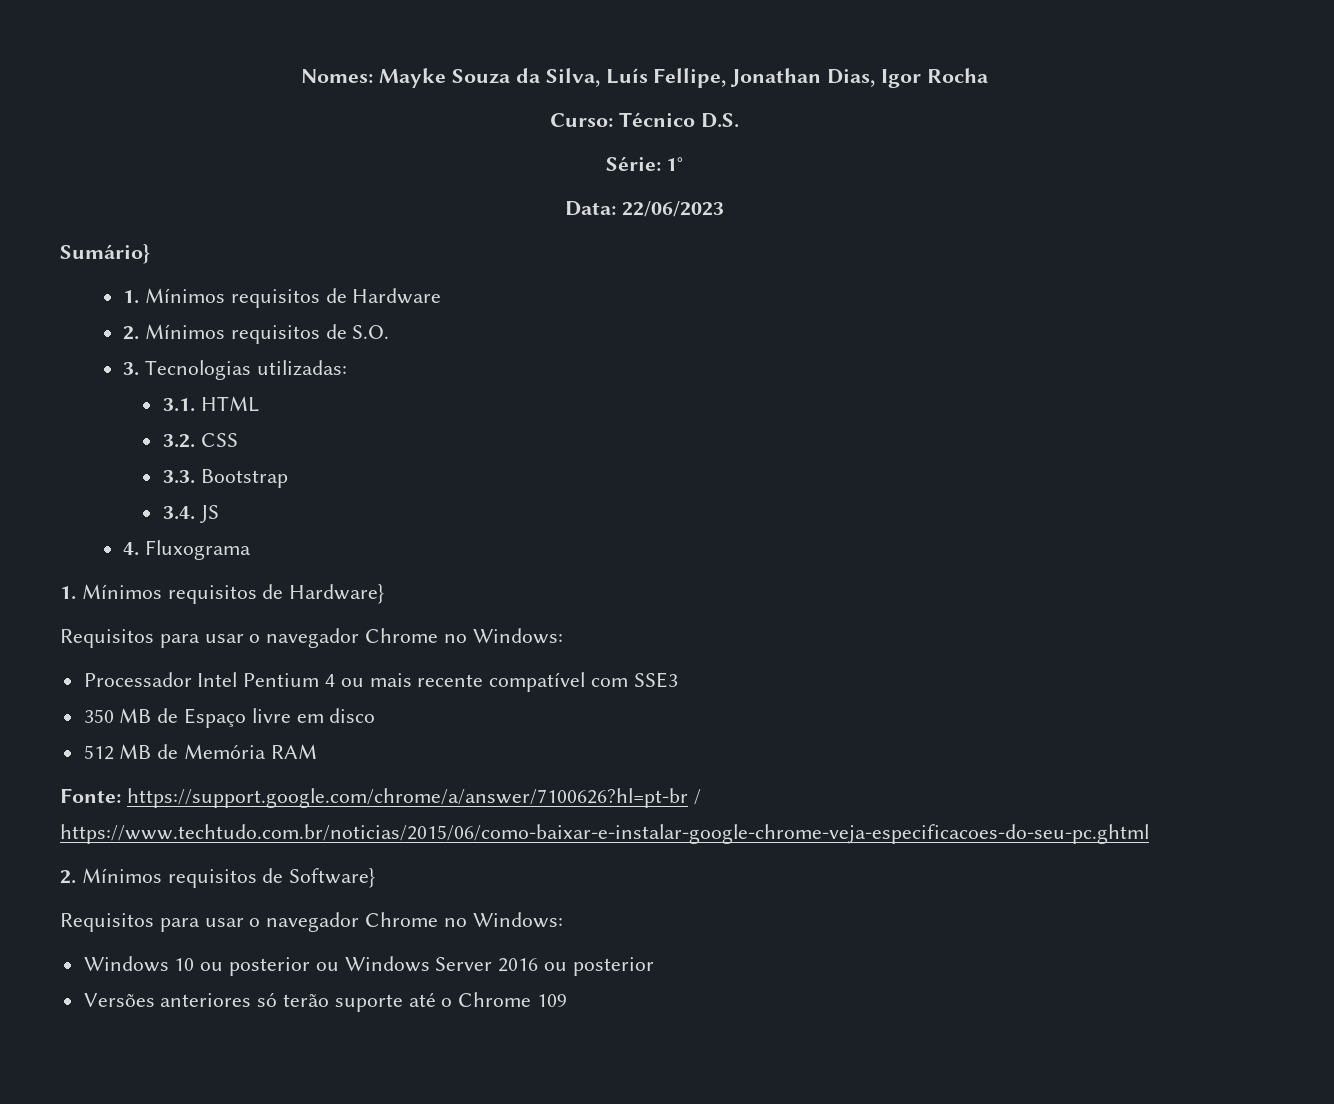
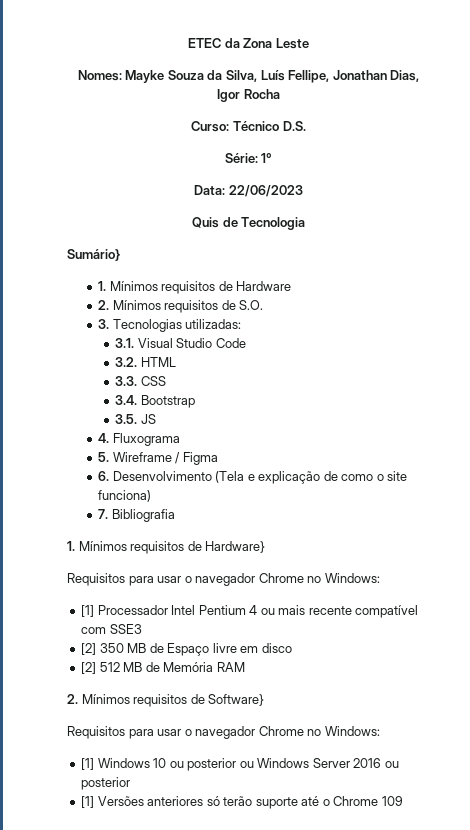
+ ETEC da Zona Leste
+ Quis de Tecnologia
- 3.1. HTML
+ 3.1. Visual Studio Code
+ 3.2. HTML
- 3.2. CSS
+ 3.3. CSS
- 3.3. Bootstrap
+ 3.4. Bootstrap
- 3.4. JS
+ 3.5. JS
+ 5. Wireframe / Figma
+ 6. Desenvolvimento (Tela e explicação de como o site funciona)
+ 7. Bibliografia
- Processador Intel Pentium 4 ou mais recente compatível com SSE3
+ [1] Processador Intel Pentium 4 ou mais recente compatível com SSE3
- 350 MB de Espaço livre em disco
+ [2] 350 MB de Espaço livre em disco
- 512 MB de Memória RAM
+ [2] 512 MB de Memória RAM
- Fonte: https://support.google.com/chrome/a/answer/7100626?hl=pt-br / https://www.techtudo.com.br/noticias/2015/06/como-baixar-e-instalar-google-chrome-veja-especificacoes-do-seu-pc.ghtml
- Windows 10 ou posterior ou Windows Server 2016 ou posterior
+ [1] Windows 10 ou posterior ou Windows Server 2016 ou posterior
- Versões anteriores só terão suporte até o Chrome 109
+ [1] Versões anteriores só terão suporte até o Chrome 109

